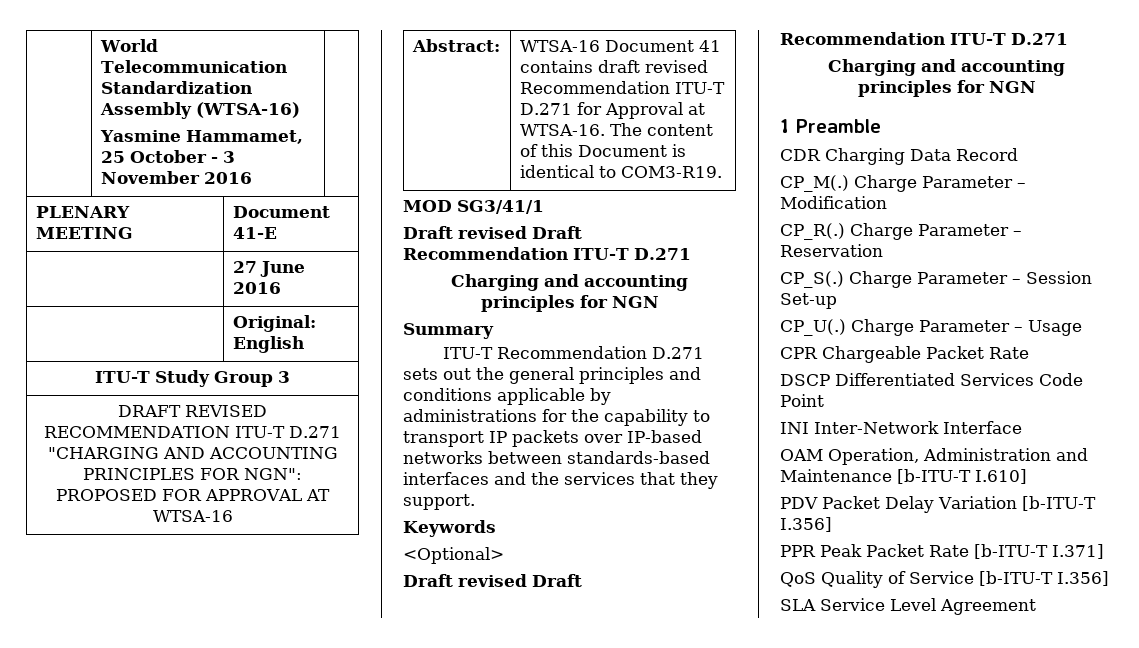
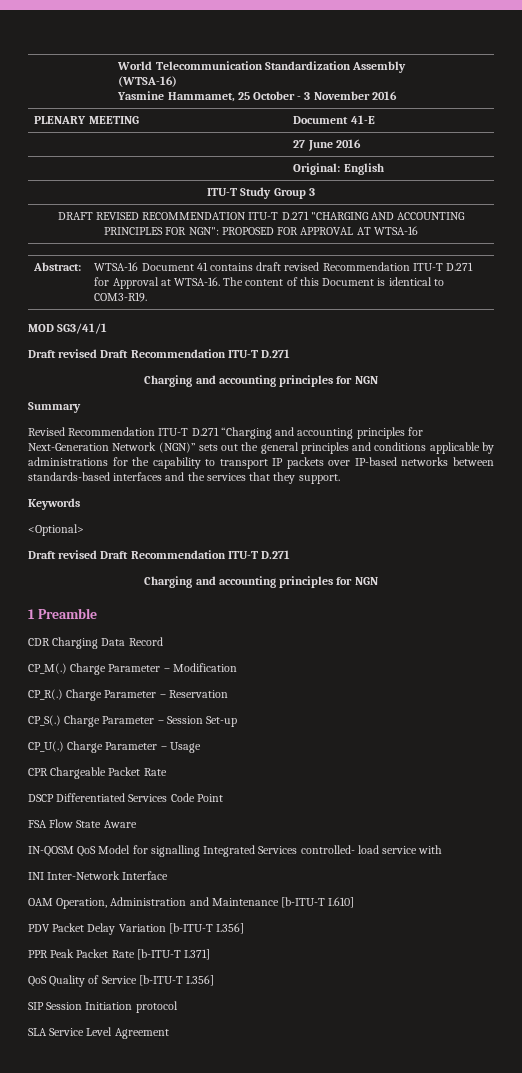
- ITU-T Recommendation D.271 sets out the general principles and conditions applicable by administrations for the capability to transport IP packets over IP-based networks between standards-based interfaces and the services that they support.
+ Revised Recommendation ITU-T D.271 “Charging and accounting principles for Next-Generation Network (NGN)” sets out the general principles and conditions applicable by administrations for the capability to transport IP packets over IP-based networks between standards-based interfaces and the services that they support.
+ FSA Flow State Aware
+ IN-QOSM QoS Model for signalling Integrated Services controlled- load service with
+ SIP Session Initiation protocol

